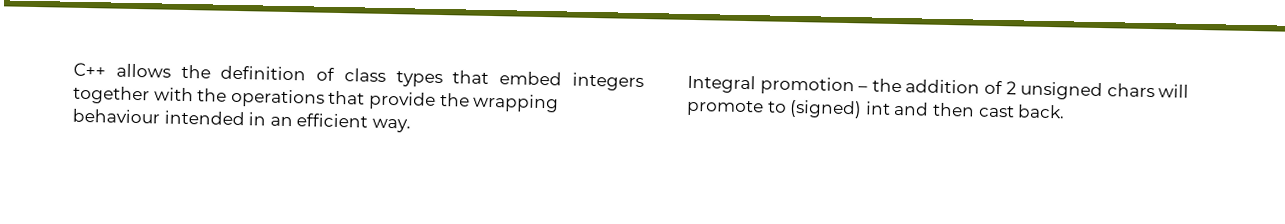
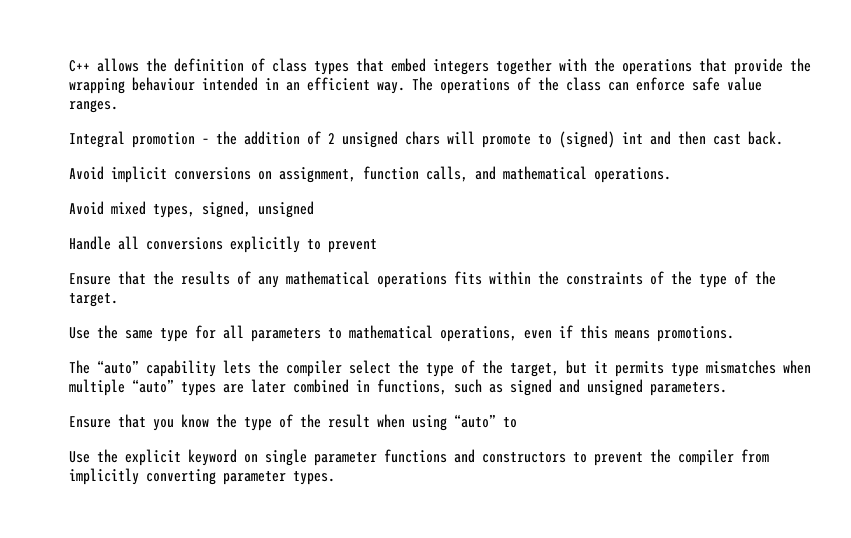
+ The operations of the class can enforce safe value ranges.
+ Avoid implicit conversions on assignment, function calls, and mathematical operations.
+ Avoid mixed types, signed, unsigned
+ Handle all conversions explicitly to prevent
+ Ensure that the results of any mathematical operations fits within the constraints of the type of the target.
+ Use the same type for all parameters to mathematical operations, even if this means promotions.
+ The “auto” capability lets the compiler select the type of the target, but it permits type mismatches when multiple “auto” types are later combined in functions, such as signed and unsigned parameters.
+ Ensure that you know the type of the result when using “auto” to
+ Use the explicit keyword on single parameter functions and constructors to prevent the compiler from implicitly converting parameter types.

